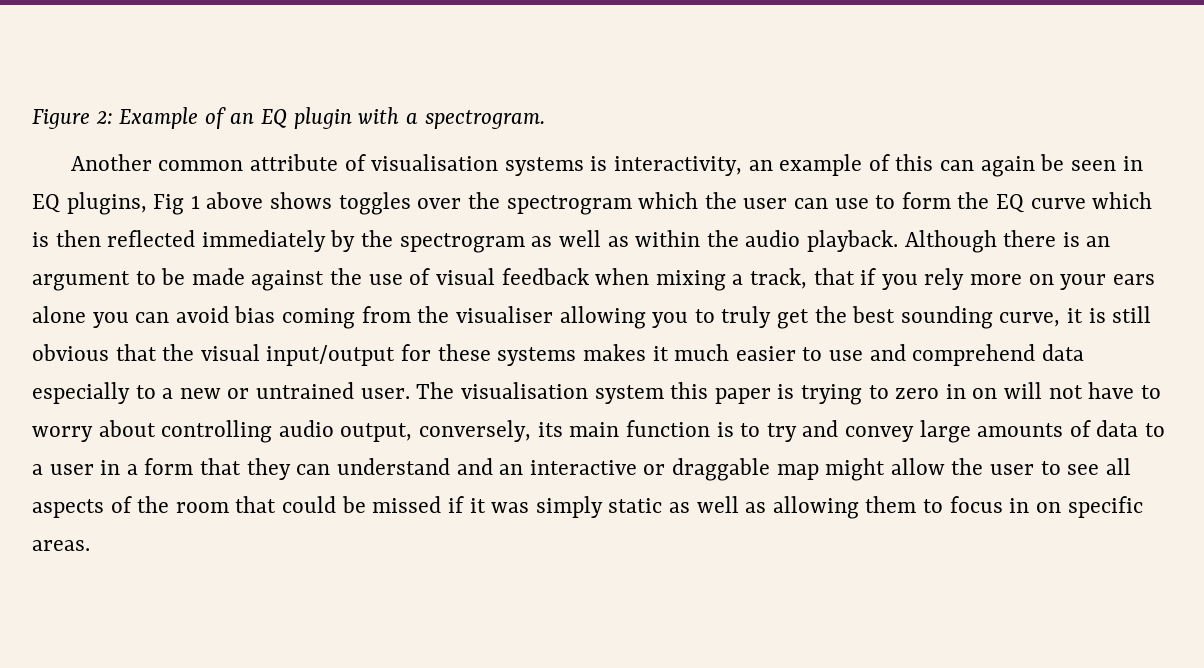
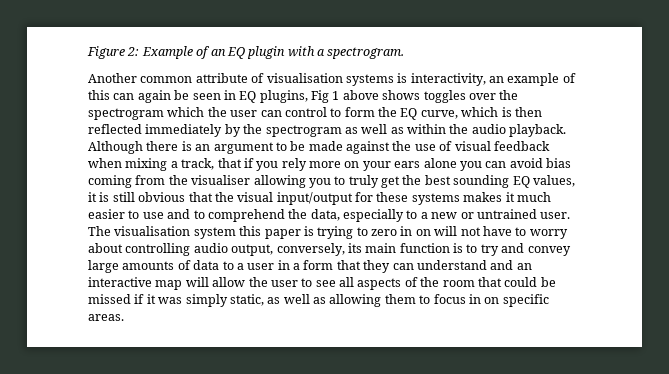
- Another common attribute of visualisation systems is interactivity, an example of this can again be seen in EQ plugins, Fig 1 above shows toggles over the spectrogram which the user can use to form the EQ curve which is then reflected immediately by the spectrogram as well as within the audio playback.
+ Another common attribute of visualisation systems is interactivity, an example of this can again be seen in EQ plugins, Fig 1 above shows toggles over the spectrogram which the user can control to form the EQ curve, which is then reflected immediately by the spectrogram as well as within the audio playback.
- Although there is an argument to be made against the use of visual feedback when mixing a track, that if you rely more on your ears alone you can avoid bias coming from the visualiser allowing you to truly get the best sounding curve, it is still obvious that the visual input/output for these systems makes it much easier to use and comprehend data especially to a new or untrained user.
+ Although there is an argument to be made against the use of visual feedback when mixing a track, that if you rely more on your ears alone you can avoid bias coming from the visualiser allowing you to truly get the best sounding EQ values, it is still obvious that the visual input/output for these systems makes it much easier to use and to comprehend the data, especially to a new or untrained user.
- The visualisation system this paper is trying to zero in on will not have to worry about controlling audio output, conversely, its main function is to try and convey large amounts of data to a user in a form that they can understand and an interactive or draggable map might allow the user to see all aspects of the room that could be missed if it was simply static as well as allowing them to focus in on specific areas.
+ The visualisation system this paper is trying to zero in on will not have to worry about controlling audio output, conversely, its main function is to try and convey large amounts of data to a user in a form that they can understand and an interactive map will allow the user to see all aspects of the room that could be missed if it was simply static, as well as allowing them to focus in on specific areas.

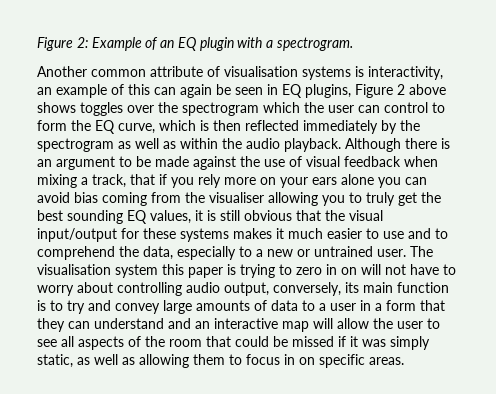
- Another common attribute of visualisation systems is interactivity, an example of this can again be seen in EQ plugins, Fig 1 above shows toggles over the spectrogram which the user can control to form the EQ curve, which is then reflected immediately by the spectrogram as well as within the audio playback.
+ Another common attribute of visualisation systems is interactivity, an example of this can again be seen in EQ plugins, Figure 2 above shows toggles over the spectrogram which the user can control to form the EQ curve, which is then reflected immediately by the spectrogram as well as within the audio playback.

